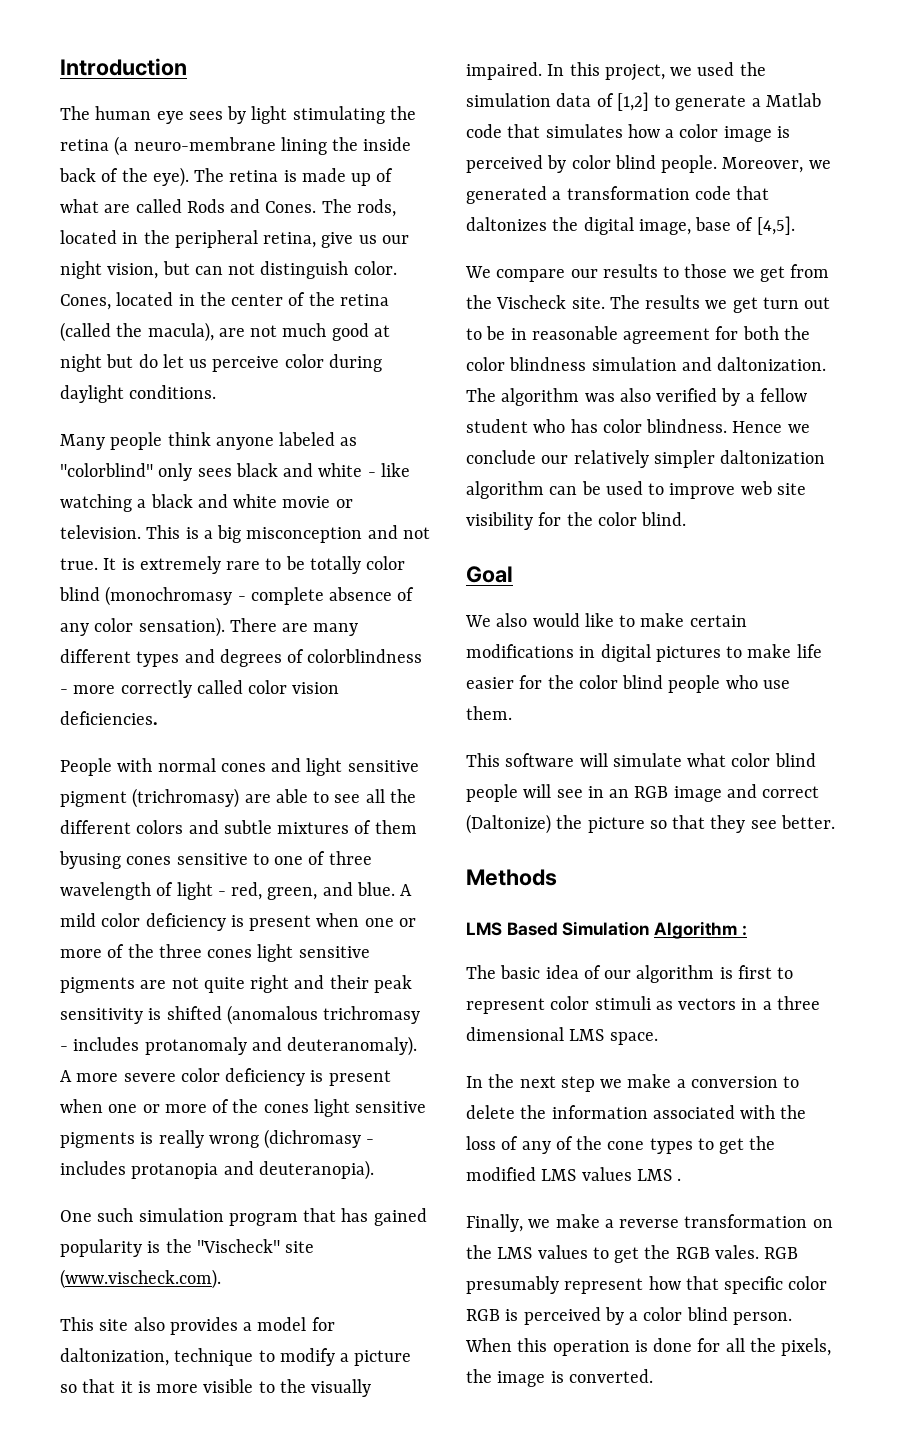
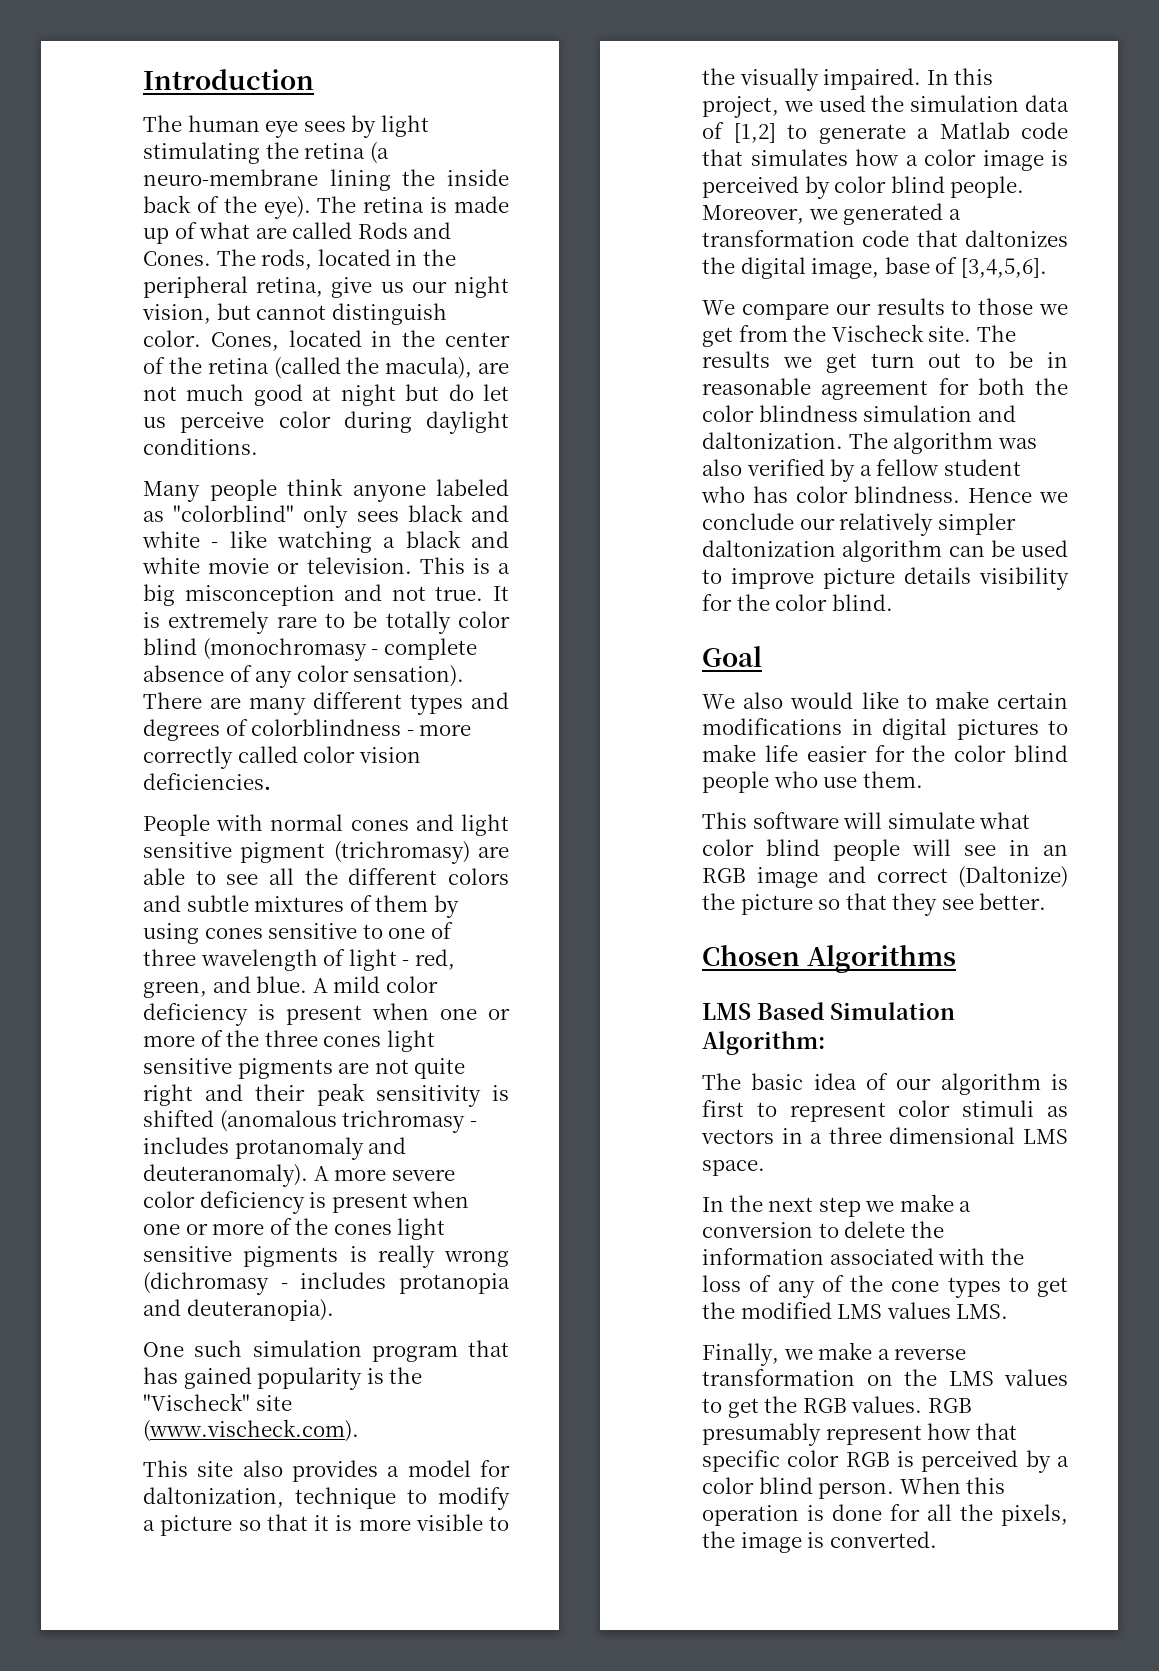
- The rods, located in the peripheral retina, give us our night vision, but can not distinguish color.
+ The rods, located in the peripheral retina, give us our night vision, but cannot distinguish color.
- People with normal cones and light sensitive pigment (trichromasy) are able to see all the different colors and subtle mixtures of them byusing cones sensitive to one of three wavelength of light - red, green, and blue.
+ People with normal cones and light sensitive pigment (trichromasy) are able to see all the different colors and subtle mixtures of them by using cones sensitive to one of three wavelength of light - red, green, and blue.
- Moreover, we generated a transformation code that daltonizes the digital image, base of [4,5].
+ Moreover, we generated a transformation code that daltonizes the digital image, base of [3,4,5,6].
- Hence we conclude our relatively simpler daltonization algorithm can be used to improve web site visibility for the color blind.
+ Hence we conclude our relatively simpler daltonization algorithm can be used to improve picture details visibility for the color blind.
- Methods
+ Chosen Algorithms
- LMS Based Simulation Algorithm :
+ LMS Based Simulation Algorithm:
- In the next step we make a conversion to delete the information associated with the loss of any of the cone types to get the modified LMS values LMS .
+ In the next step we make a conversion to delete the information associated with the loss of any of the cone types to get the modified LMS values LMS.
- Finally, we make a reverse transformation on the LMS values to get the RGB vales.
+ Finally, we make a reverse transformation on the LMS values to get the RGB values.

